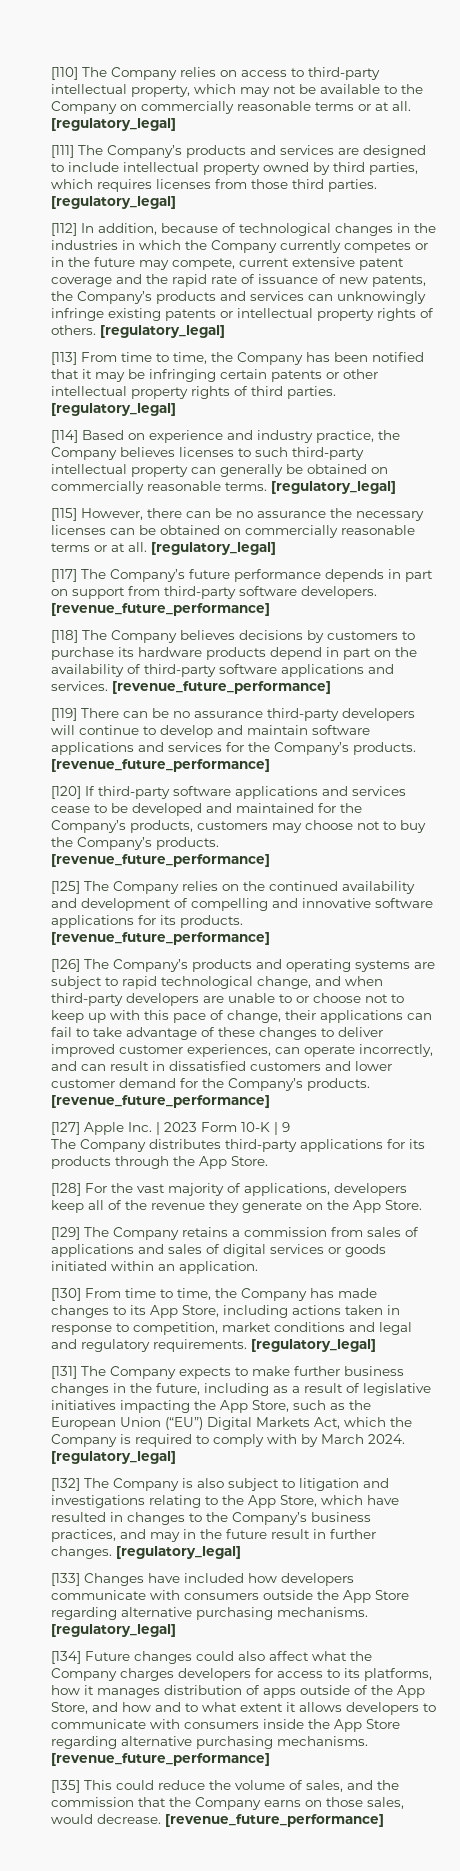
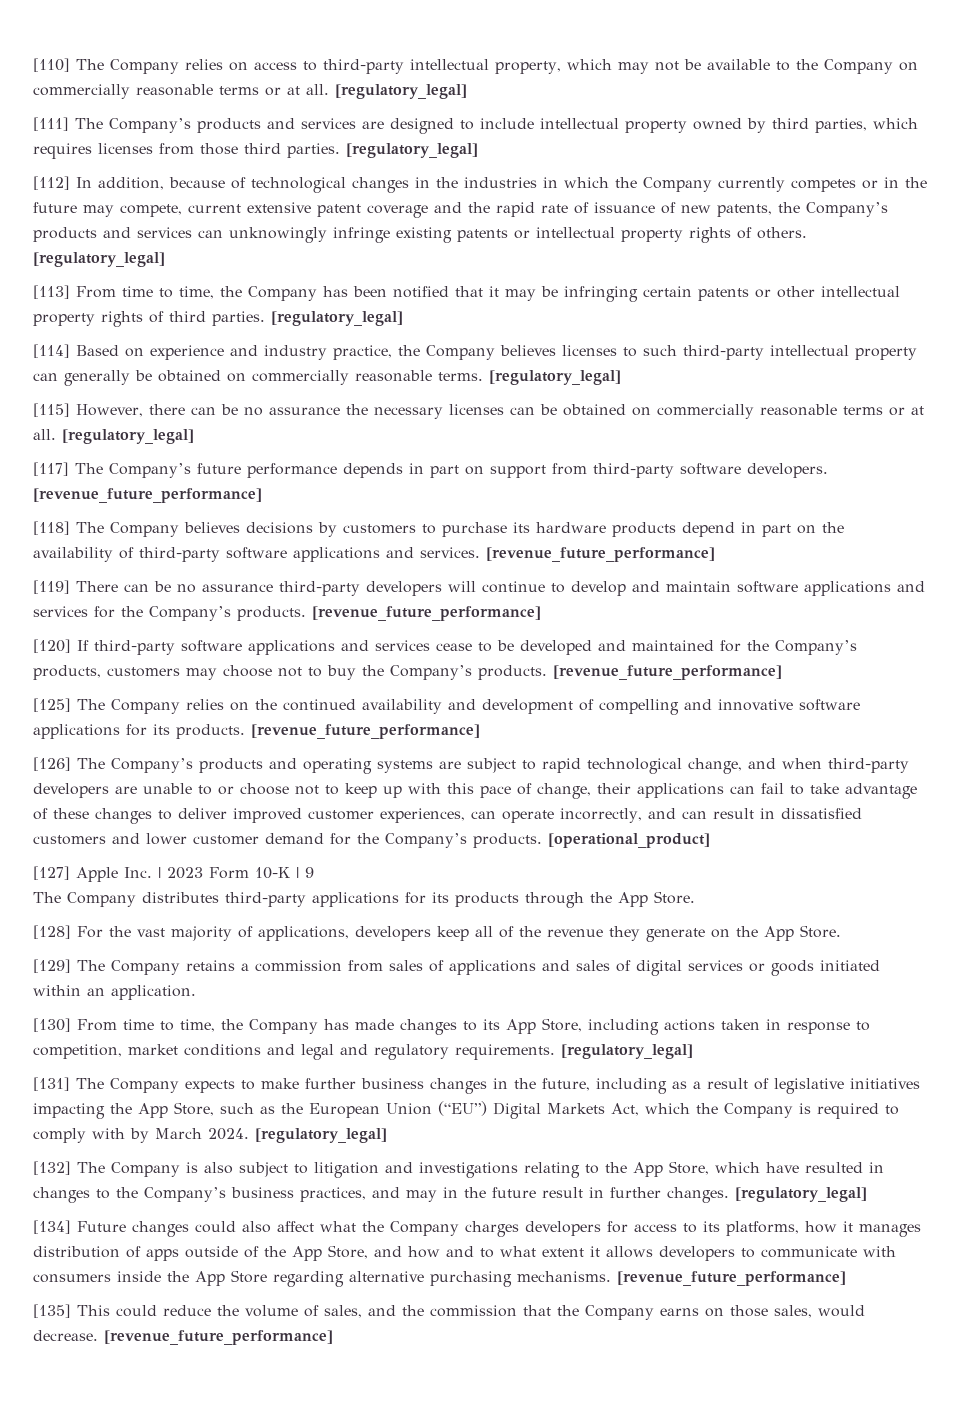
- [126] The Company’s products and operating systems are subject to rapid technological change, and when third-party developers are unable to or choose not to keep up with this pace of change, their applications can fail to take advantage of these changes to deliver improved customer experiences, can operate incorrectly, and can result in dissatisfied customers and lower customer demand for the Company’s products. [revenue_future_performance]
+ [126] The Company’s products and operating systems are subject to rapid technological change, and when third-party developers are unable to or choose not to keep up with this pace of change, their applications can fail to take advantage of these changes to deliver improved customer experiences, can operate incorrectly, and can result in dissatisfied customers and lower customer demand for the Company’s products. [operational_product]
- [133] Changes have included how developers communicate with consumers outside the App Store regarding alternative purchasing mechanisms. [regulatory_legal]

